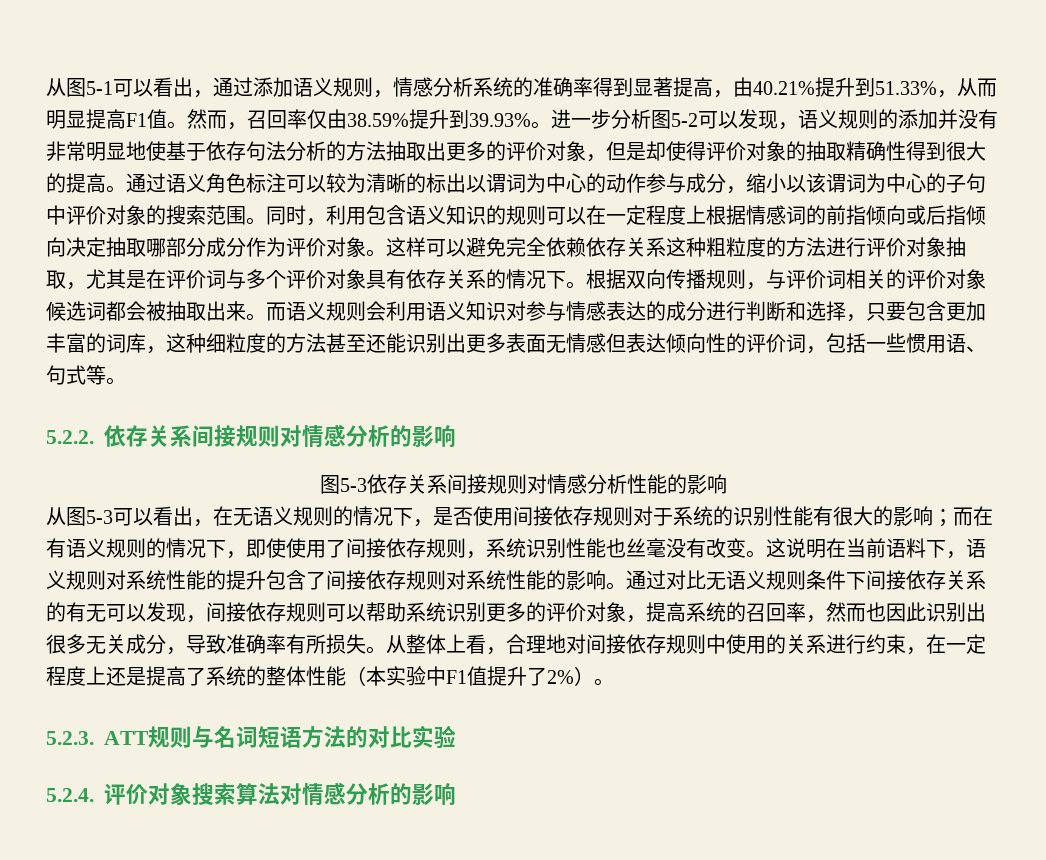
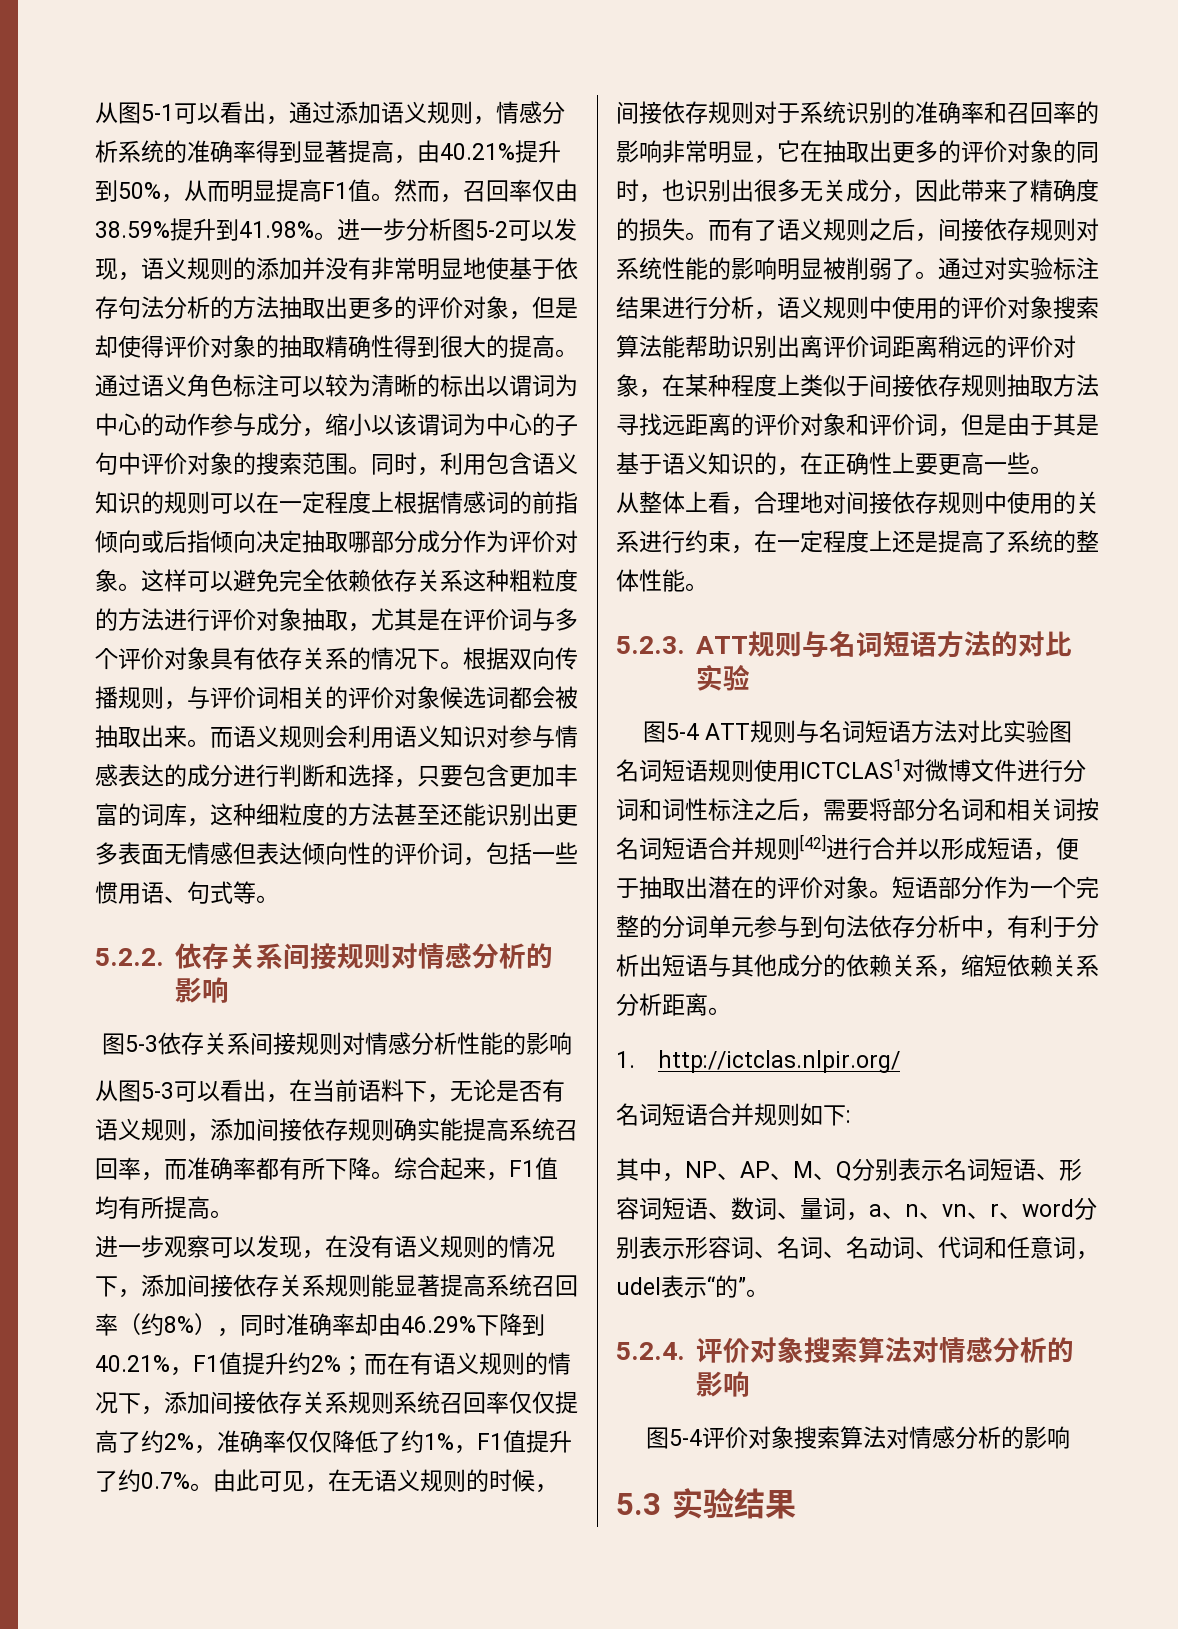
- 从图5-1可以看出，通过添加语义规则，情感分析系统的准确率得到显著提高，由40.21%提升到51.33%，从而明显提高F1值。
+ 从图5-1可以看出，通过添加语义规则，情感分析系统的准确率得到显著提高，由40.21%提升到50%，从而明显提高F1值。
- 然而，召回率仅由38.59%提升到39.93%。
+ 然而，召回率仅由38.59%提升到41.98%。
- 从图5-3可以看出，在无语义规则的情况下，是否使用间接依存规则对于系统的识别性能有很大的影响；而在有语义规则的情况下，即使使用了间接依存规则，系统识别性能也丝毫没有改变。这说明在当前语料下，语义规则对系统性能的提升包含了间接依存规则对系统性能的影响。通过对比无语义规则条件下间接依存关系的有无可以发现，间接依存规则可以帮助系统识别更多的评价对象，提高系统的召回率，然而也因此识别出很多无关成分，导致准确率有所损失。从整体上看，合理地对间接依存规则中使用的关系进行约束，在一定程度上还是提高了系统的整体性能（本实验中F1值提升了2%）。
+ 从图5-3可以看出，在当前语料下，无论是否有语义规则，添加间接依存规则确实能提高系统召回率，而准确率都有所下降。综合起来，F1值均有所提高。
+ 进一步观察可以发现，在没有语义规则的情况下，添加间接依存关系规则能显著提高系统召回率（约8%），同时准确率却由46.29%下降到40.21%，F1值提升约2%；而在有语义规则的情况下，添加间接依存关系规则系统召回率仅仅提高了约2%，准确率仅仅降低了约1%，F1值提升了约0.7%。由此可见，在无语义规则的时候，间接依存规则对于系统识别的准确率和召回率的影响非常明显，它在抽取出更多的评价对象的同时，也识别出很多无关成分，因此带来了精确度的损失。而有了语义规则之后，间接依存规则对系统性能的影响明显被削弱了。通过对实验标注结果进行分析，语义规则中使用的评价对象搜索算法能帮助识别出离评价词距离稍远的评价对象，在某种程度上类似于间接依存规则抽取方法寻找远距离的评价对象和评价词，但是由于其是基于语义知识的，在正确性上要更高一些。
+ 从整体上看，合理地对间接依存规则中使用的关系进行约束，在一定程度上还是提高了系统的整体性能。
+ 图5-4 ATT规则与名词短语方法对比实验图
+ 名词短语规则使用ICTCLAS1对微博文件进行分词和词性标注之后，需要将部分名词和相关词按名词短语合并规则[42]进行合并以形成短语，便于抽取出潜在的评价对象。短语部分作为一个完整的分词单元参与到句法依存分析中，有利于分析出短语与其他成分的依赖关系，缩短依赖关系分析距离。
+ 1. http://ictclas.nlpir.org/
+ 名词短语合并规则如下:
+ 其中，NP、AP、M、Q分别表示名词短语、形容词短语、数词、量词，a、n、vn、r、word分别表示形容词、名词、名动词、代词和任意词，udel表示“的”。
+ 图5-4评价对象搜索算法对情感分析的影响
+ 5.3实验结果

